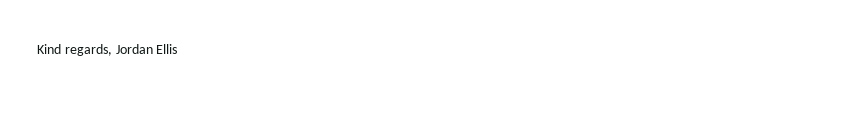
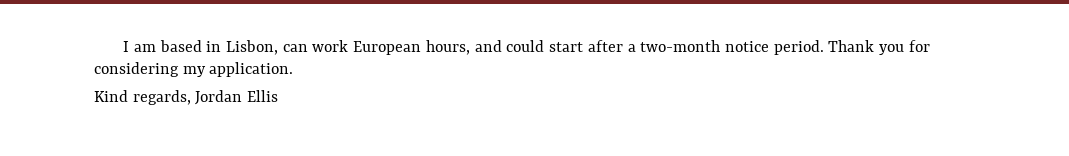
+ I am based in Lisbon, can work European hours, and could start after a two-month notice period. Thank you for considering my application.

